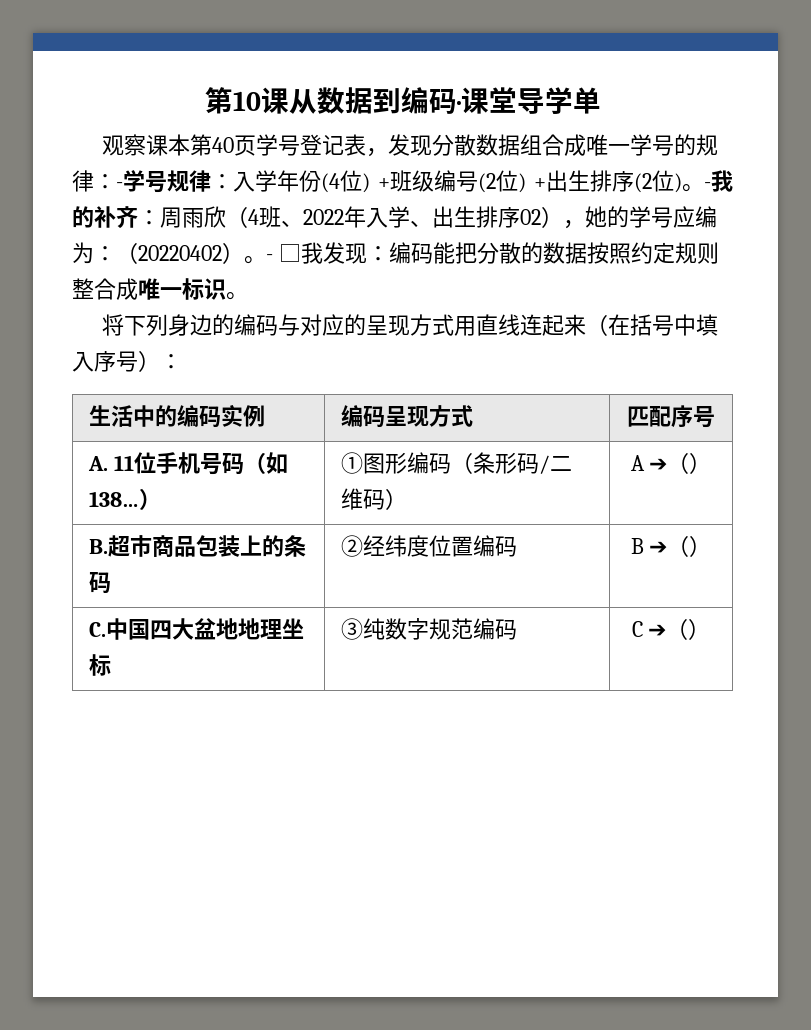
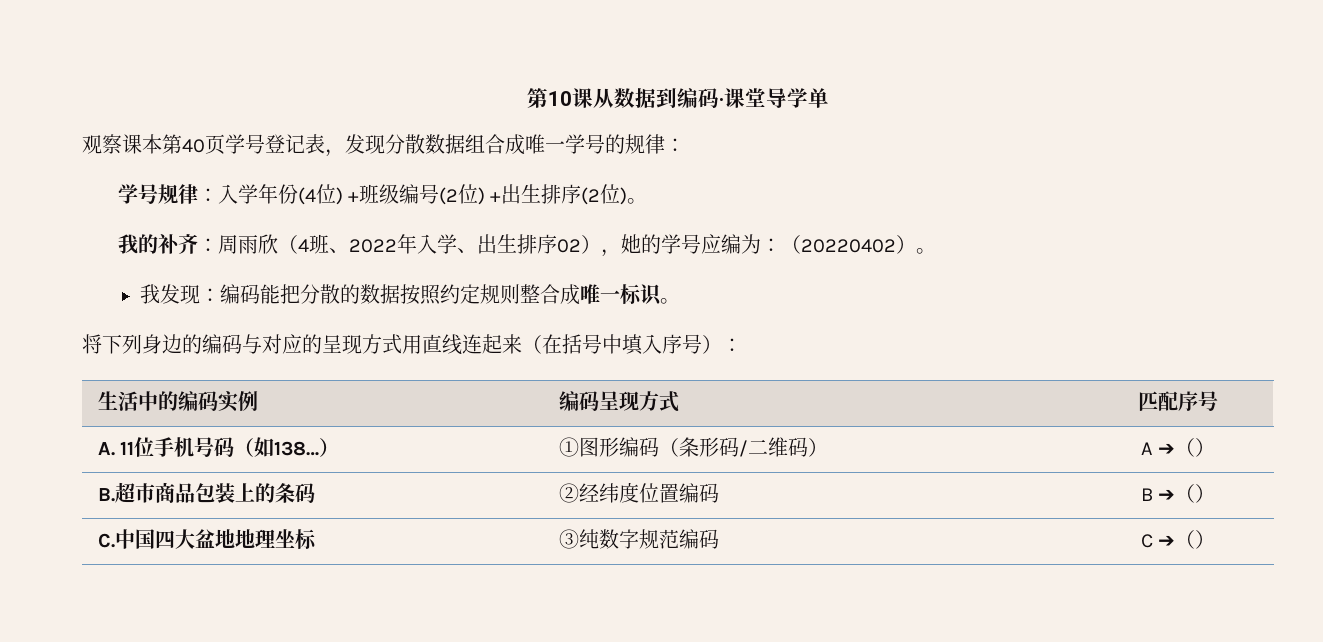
- 观察课本第40页学号登记表，发现分散数据组合成唯一学号的规律：-学号规律：
+ 观察课本第40页学号登记表，发现分散数据组合成唯一学号的规律：
+ 学号规律：
- 入学年份(4位) +班级编号(2位) +出生排序(2位)。-我的补齐：
+ 入学年份(4位) +班级编号(2位) +出生排序(2位)。
+ 我的补齐：
- （20220402）。- □我发现：
+ （20220402）。
+ 我发现：

